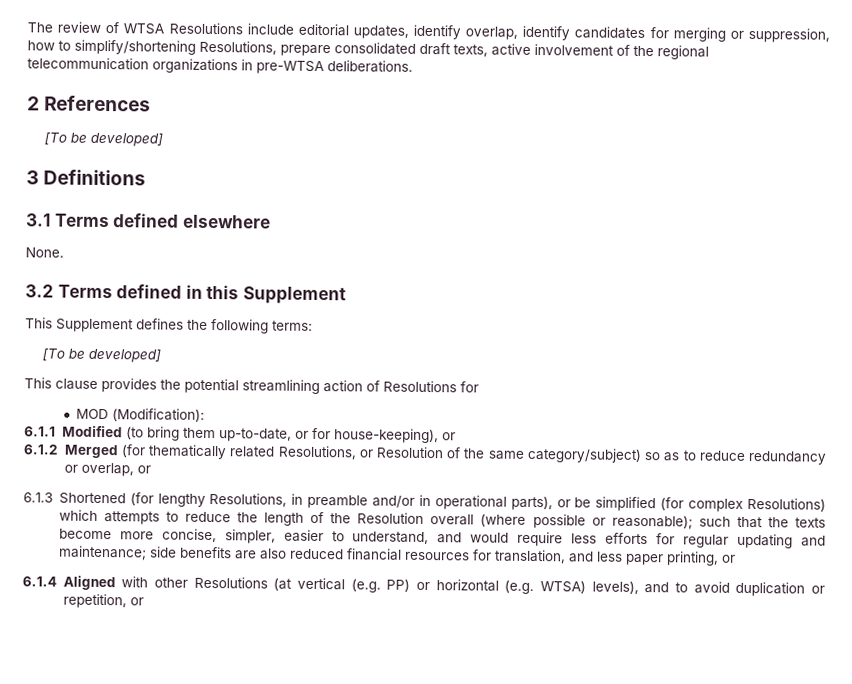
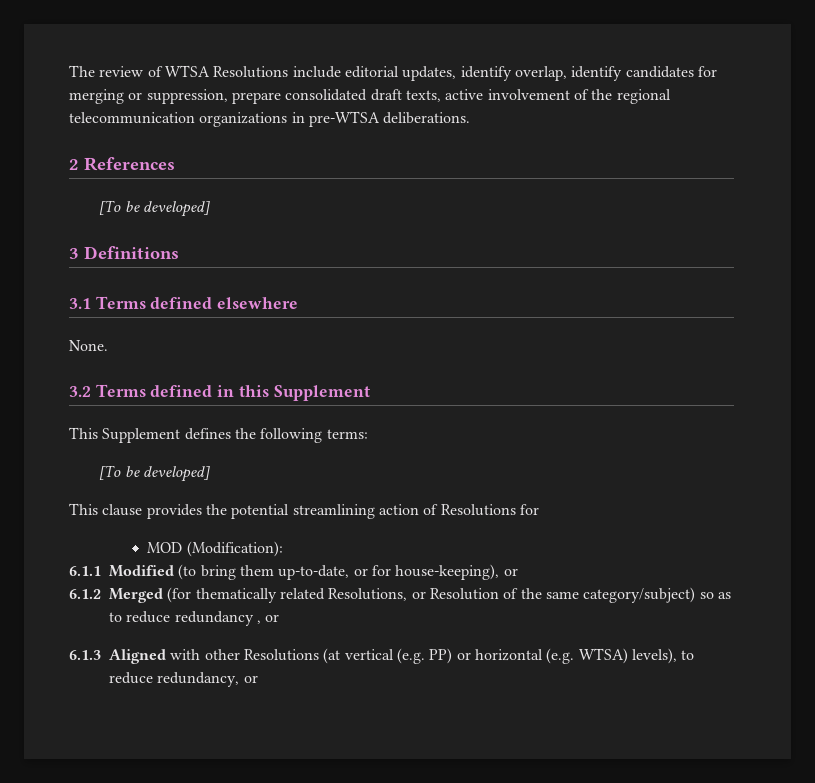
- The review of WTSA Resolutions include editorial updates, identify overlap, identify candidates for merging or suppression, how to simplify/shortening Resolutions, prepare consolidated draft texts, active involvement of the regional telecommunication organizations in pre-WTSA deliberations.
+ The review of WTSA Resolutions include editorial updates, identify overlap, identify candidates for merging or suppression, prepare consolidated draft texts, active involvement of the regional telecommunication organizations in pre-WTSA deliberations.
- 6.1.2 Merged (for thematically related Resolutions, or Resolution of the same category/subject) so as to reduce redundancy or overlap, or
- 6.1.3 Shortened (for lengthy Resolutions, in preamble and/or in operational parts), or be simplified (for complex Resolutions) which attempts to reduce the length of the Resolution overall (where possible or reasonable); such that the texts become more concise, simpler, easier to understand, and would require less efforts for regular updating and maintenance; side benefits are also reduced financial resources for translation, and less paper printing, or
- 6.1.4 Aligned with other Resolutions (at vertical (e.g. PP) or horizontal (e.g. WTSA) levels), and to avoid duplication or repetition, or
+ 6.1.2 Merged (for thematically related Resolutions, or Resolution of the same category/subject) so as to reduce redundancy , or
+ 6.1.3 Aligned with other Resolutions (at vertical (e.g. PP) or horizontal (e.g. WTSA) levels), to reduce redundancy, or

